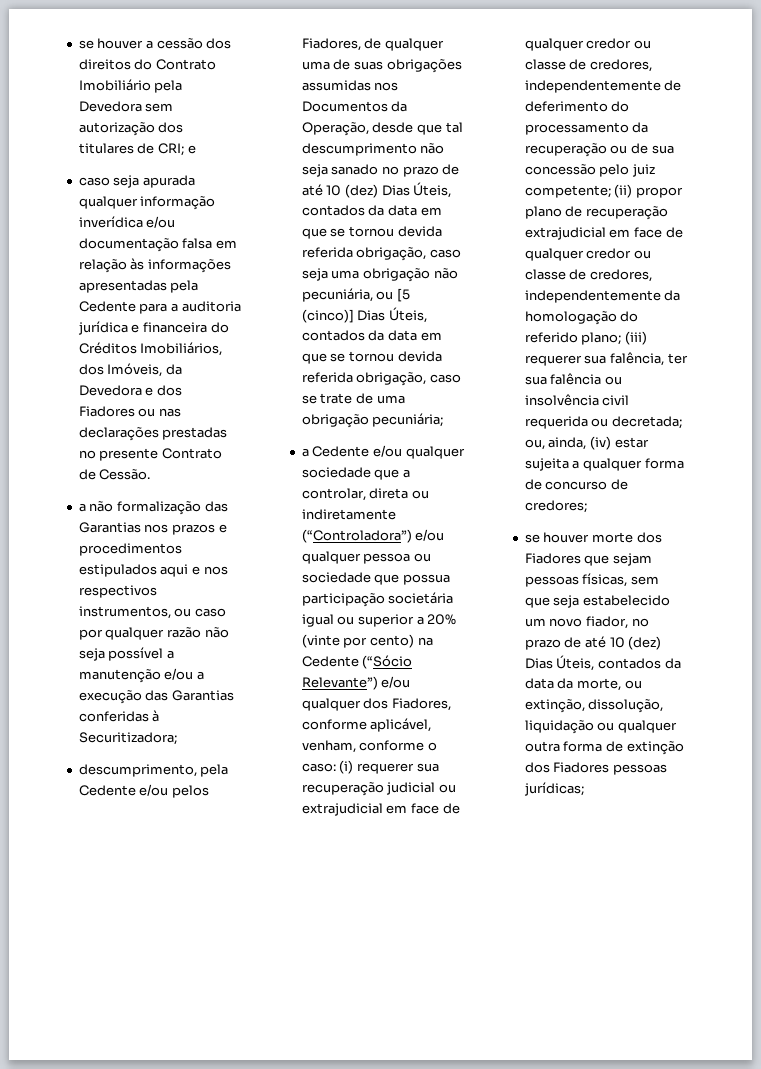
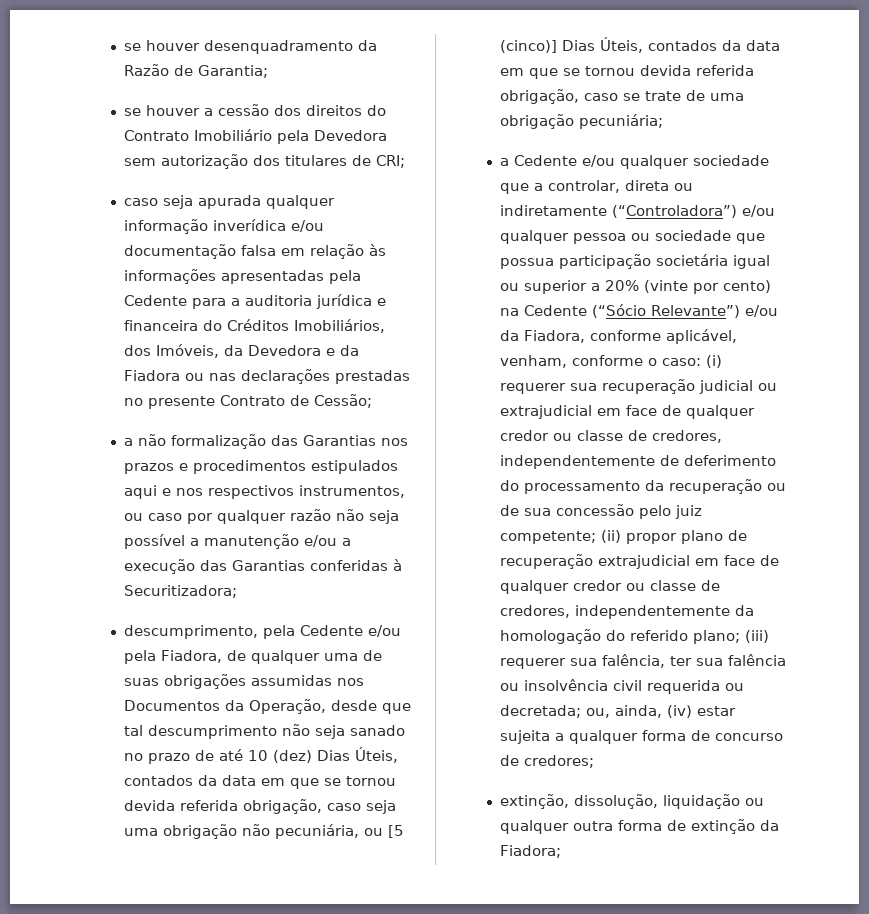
- se houver a cessão dos direitos do Contrato Imobiliário pela Devedora sem autorização dos titulares de CRI; e
+ se houver desenquadramento da Razão de Garantia;
+ se houver a cessão dos direitos do Contrato Imobiliário pela Devedora sem autorização dos titulares de CRI;
- caso seja apurada qualquer informação inverídica e/ou documentação falsa em relação às informações apresentadas pela Cedente para a auditoria jurídica e financeira do Créditos Imobiliários, dos Imóveis, da Devedora e dos Fiadores ou nas declarações prestadas no presente Contrato de Cessão.
+ caso seja apurada qualquer informação inverídica e/ou documentação falsa em relação às informações apresentadas pela Cedente para a auditoria jurídica e financeira do Créditos Imobiliários, dos Imóveis, da Devedora e da Fiadora ou nas declarações prestadas no presente Contrato de Cessão;
- descumprimento, pela Cedente e/ou pelos Fiadores, de qualquer uma de suas obrigações assumidas nos Documentos da Operação, desde que tal descumprimento não seja sanado no prazo de até 10 (dez) Dias Úteis, contados da data em que se tornou devida referida obrigação, caso seja uma obrigação não pecuniária, ou [5 (cinco)] Dias Úteis, contados da data em que se tornou devida referida obrigação, caso se trate de uma obrigação pecuniária;
+ descumprimento, pela Cedente e/ou pela Fiadora, de qualquer uma de suas obrigações assumidas nos Documentos da Operação, desde que tal descumprimento não seja sanado no prazo de até 10 (dez) Dias Úteis, contados da data em que se tornou devida referida obrigação, caso seja uma obrigação não pecuniária, ou [5 (cinco)] Dias Úteis, contados da data em que se tornou devida referida obrigação, caso se trate de uma obrigação pecuniária;
- a Cedente e/ou qualquer sociedade que a controlar, direta ou indiretamente (“Controladora”) e/ou qualquer pessoa ou sociedade que possua participação societária igual ou superior a 20% (vinte por cento) na Cedente (“Sócio Relevante”) e/ou qualquer dos Fiadores, conforme aplicável, venham, conforme o caso:
+ a Cedente e/ou qualquer sociedade que a controlar, direta ou indiretamente (“Controladora”) e/ou qualquer pessoa ou sociedade que possua participação societária igual ou superior a 20% (vinte por cento) na Cedente (“Sócio Relevante”) e/ou da Fiadora, conforme aplicável, venham, conforme o caso:
- se houver morte dos Fiadores que sejam pessoas físicas, sem que seja estabelecido um novo fiador, no prazo de até 10 (dez) Dias Úteis, contados da data da morte, ou extinção, dissolução, liquidação ou qualquer outra forma de extinção dos Fiadores pessoas jurídicas;
+ extinção, dissolução, liquidação ou qualquer outra forma de extinção da Fiadora;

